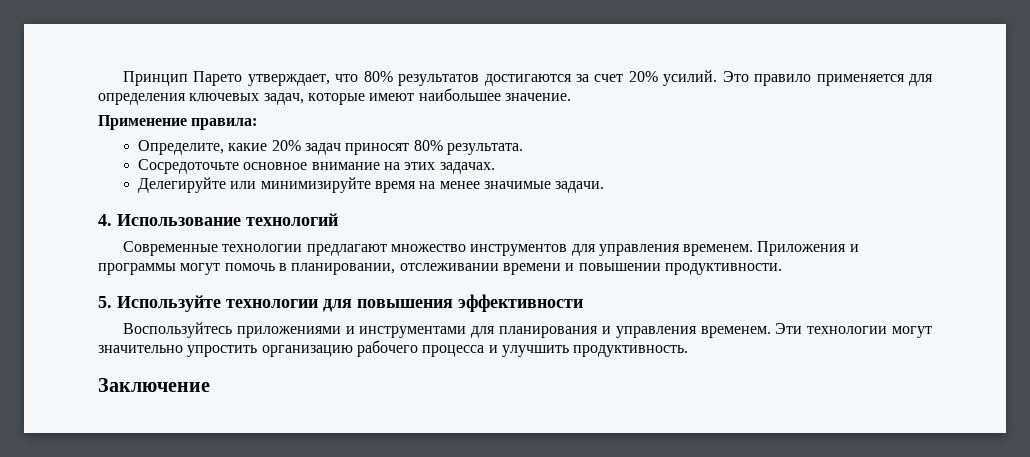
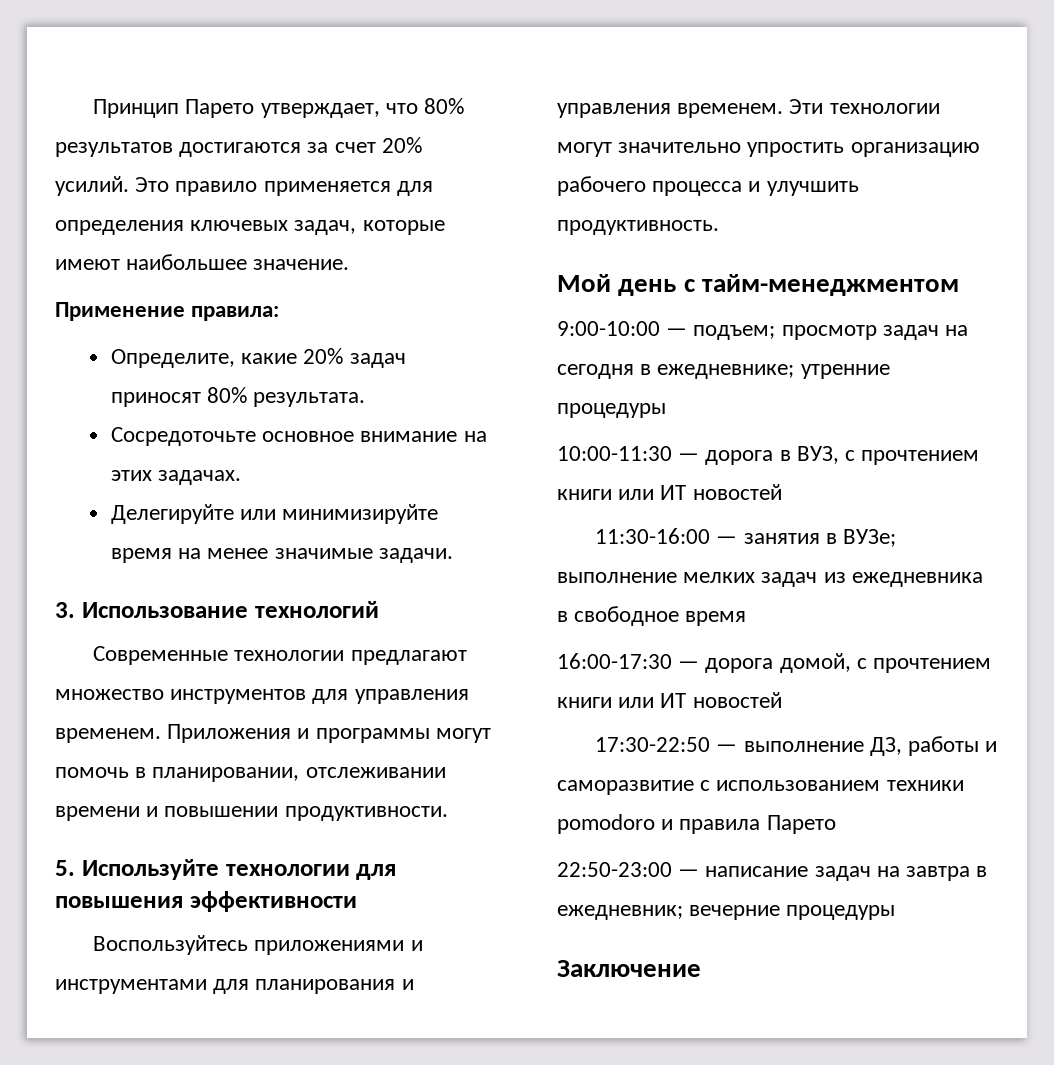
- 4. Использование технологий
+ 3. Использование технологий
+ Мой день с тайм-менеджментом
+ 9:00-10:00 — подъем; просмотр задач на сегодня в ежедневнике; утренние процедуры
+ 10:00-11:30 — дорога в ВУЗ, с прочтением книги или ИТ новостей
+ 11:30-16:00 — занятия в ВУЗе; выполнение мелких задач из ежедневника в свободное время
+ 16:00-17:30 — дорога домой, с прочтением книги или ИТ новостей
+ 17:30-22:50 — выполнение ДЗ, работы и саморазвитие с использованием техники pomodoro и правила Парето
+ 22:50-23:00 — написание задач на завтра в ежедневник; вечерние процедуры

